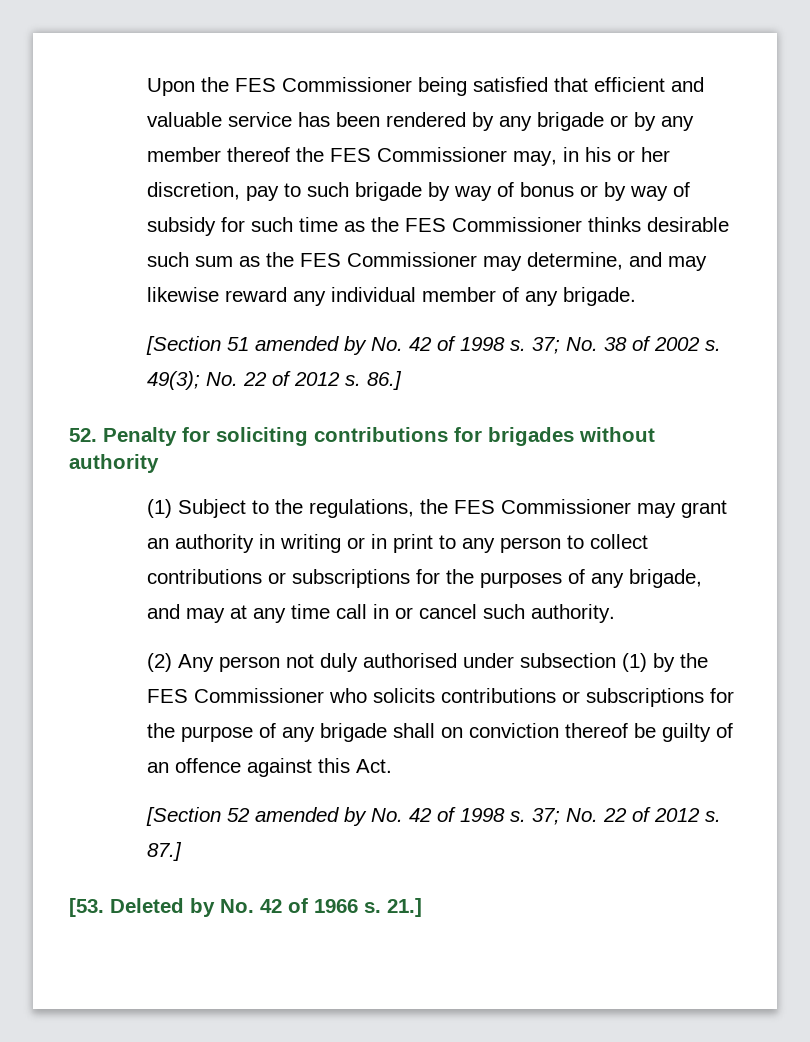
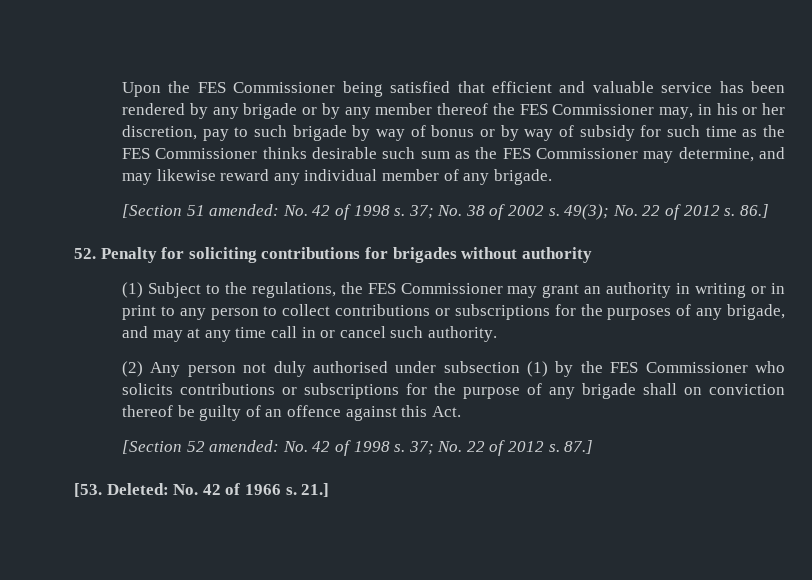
- [Section 51 amended by No. 42 of 1998 s.
+ [Section 51 amended: No. 42 of 1998 s.
- [Section 52 amended by No. 42 of 1998 s.
+ [Section 52 amended: No. 42 of 1998 s.
- [53. Deleted by No. 42 of 1966 s.
+ [53. Deleted: No. 42 of 1966 s.

